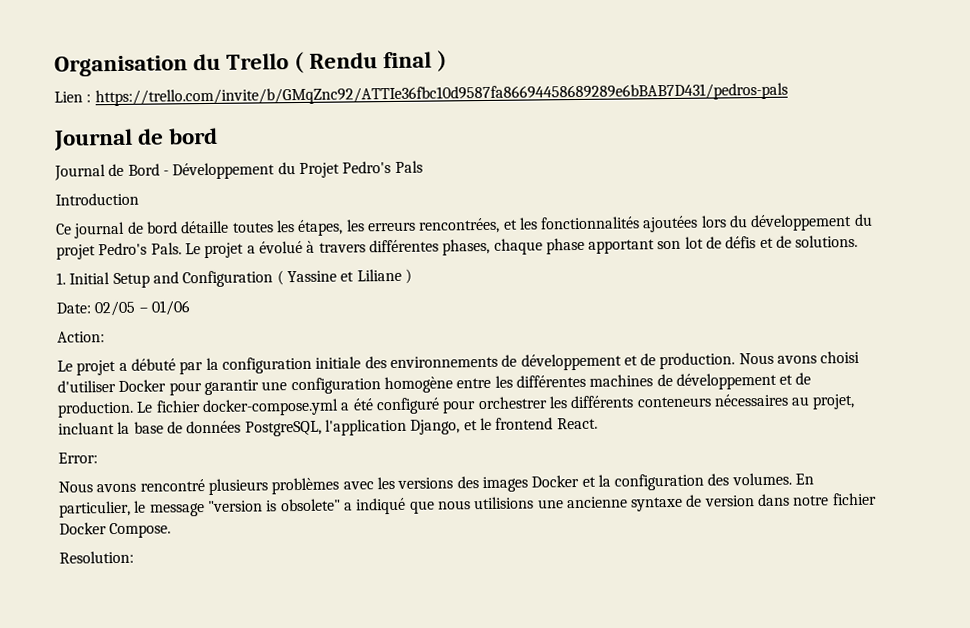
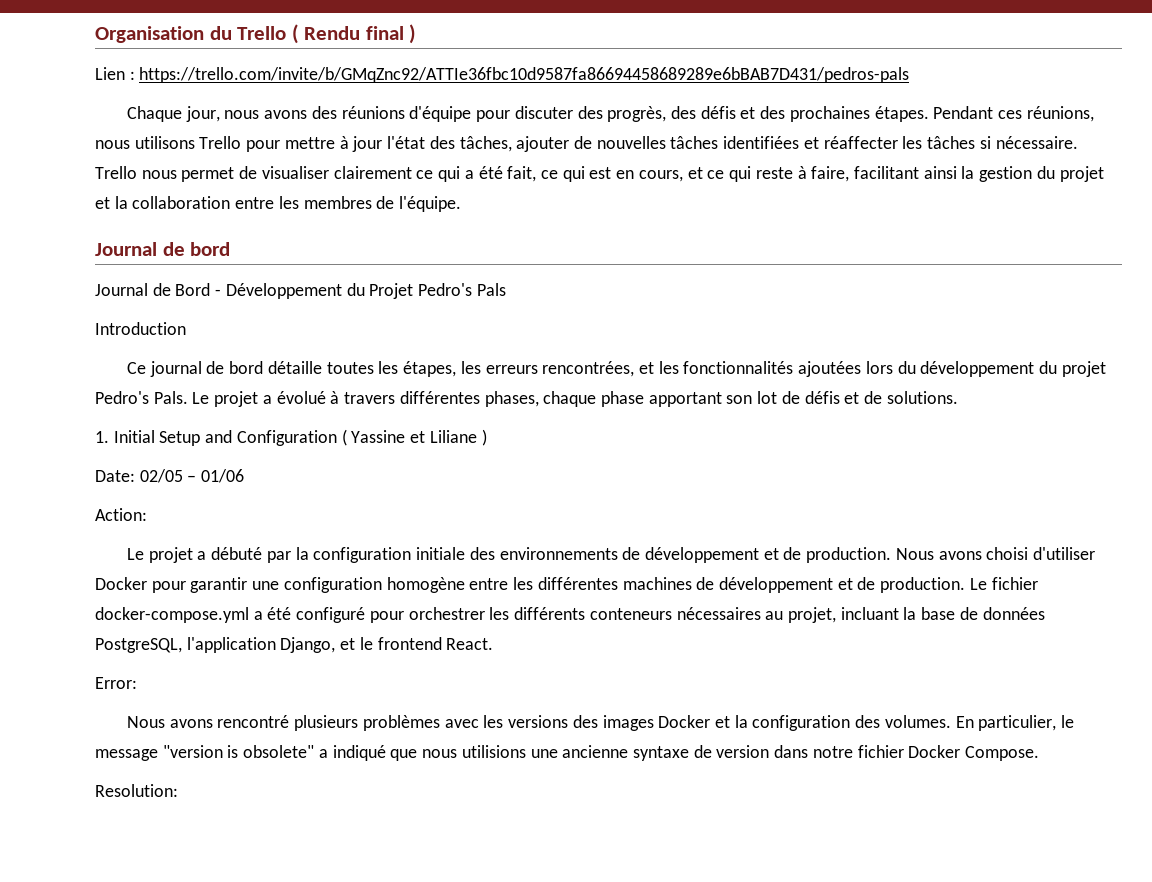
+ Chaque jour, nous avons des réunions d'équipe pour discuter des progrès, des défis et des prochaines étapes. Pendant ces réunions, nous utilisons Trello pour mettre à jour l'état des tâches, ajouter de nouvelles tâches identifiées et réaffecter les tâches si nécessaire. Trello nous permet de visualiser clairement ce qui a été fait, ce qui est en cours, et ce qui reste à faire, facilitant ainsi la gestion du projet et la collaboration entre les membres de l'équipe.

